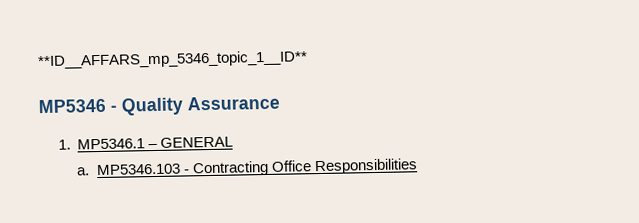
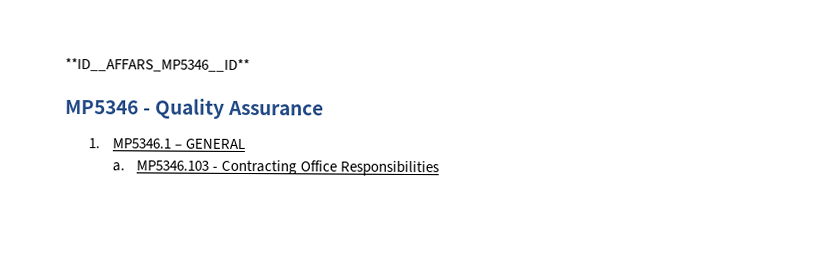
- **ID__AFFARS_mp_5346_topic_1__ID**
+ **ID__AFFARS_MP5346__ID**

